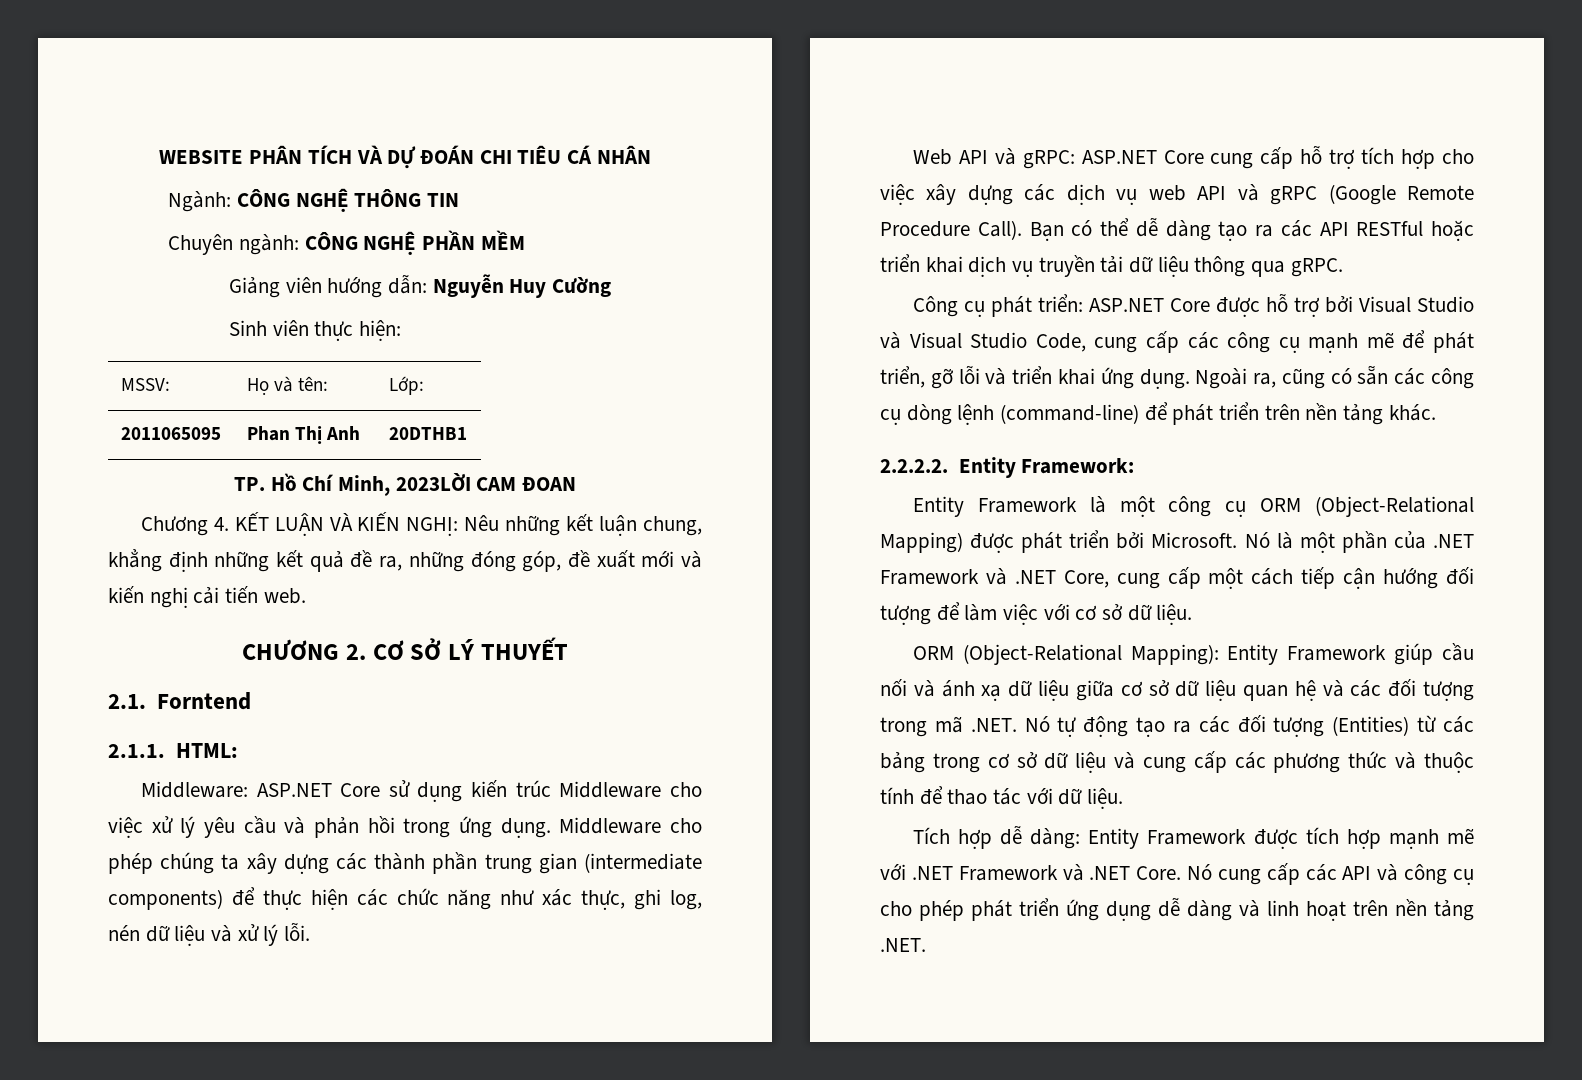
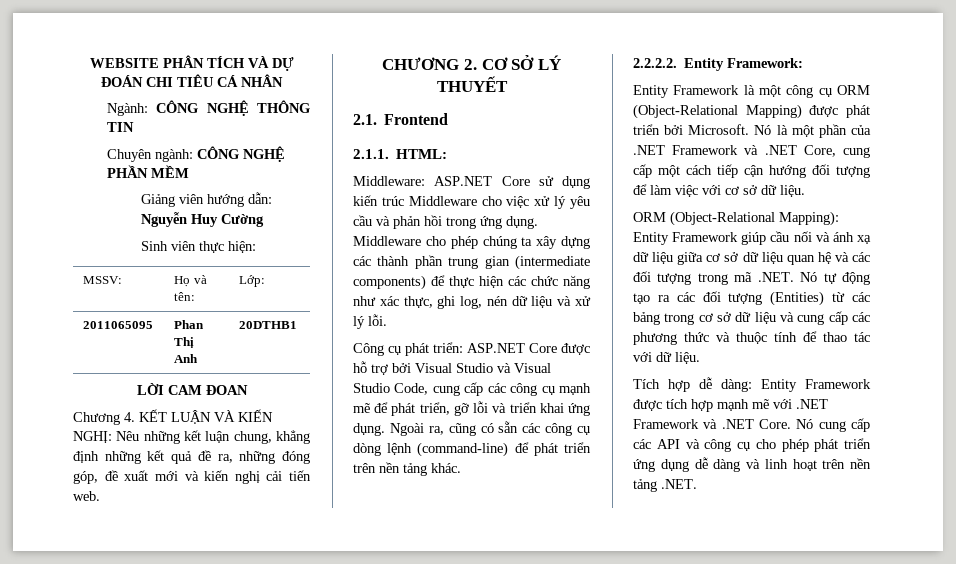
- TP. Hồ Chí Minh, 2023LỜI CAM ĐOAN
+ LỜI CAM ĐOAN
- 2.1. Forntend
+ 2.1. Frontend
- Web API và gRPC: ASP.NET Core cung cấp hỗ trợ tích hợp cho việc xây dựng các dịch vụ web API và gRPC (Google Remote Procedure Call). Bạn có thể dễ dàng tạo ra các API RESTful hoặc triển khai dịch vụ truyền tải dữ liệu thông qua gRPC.

